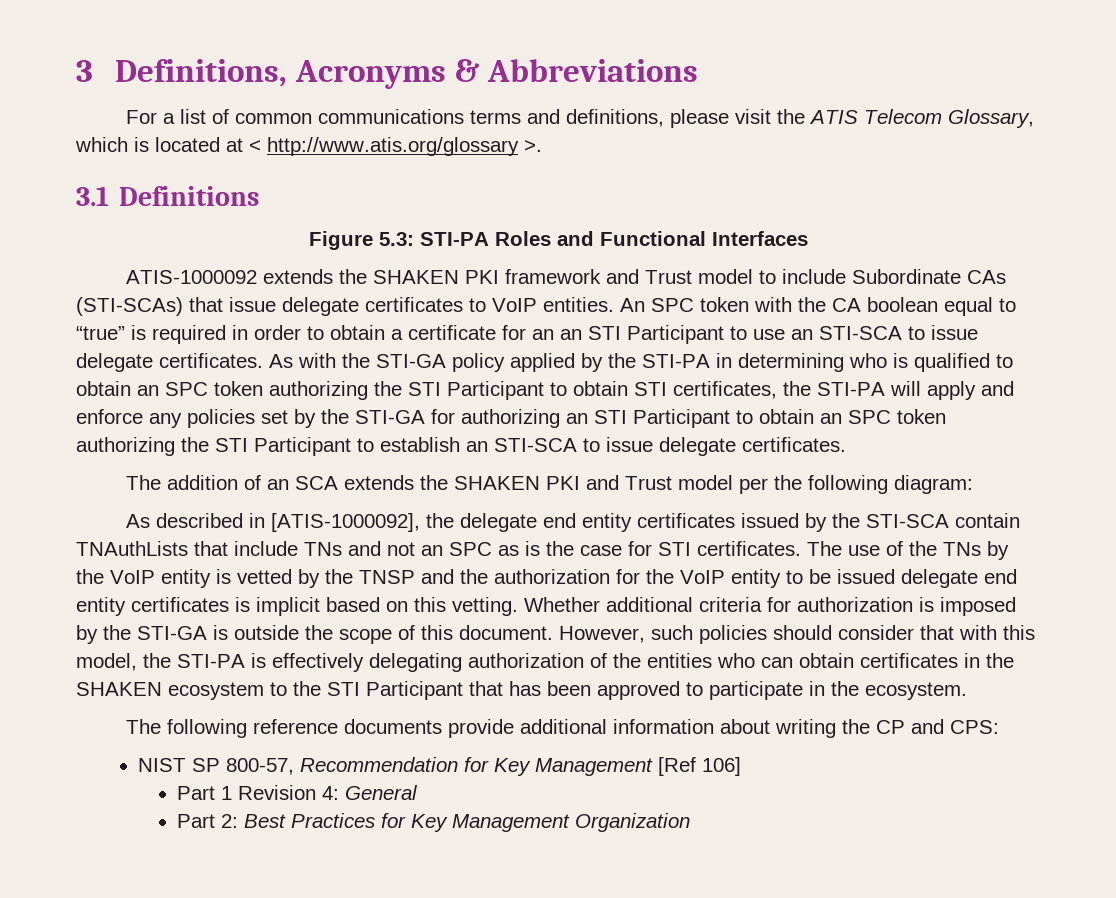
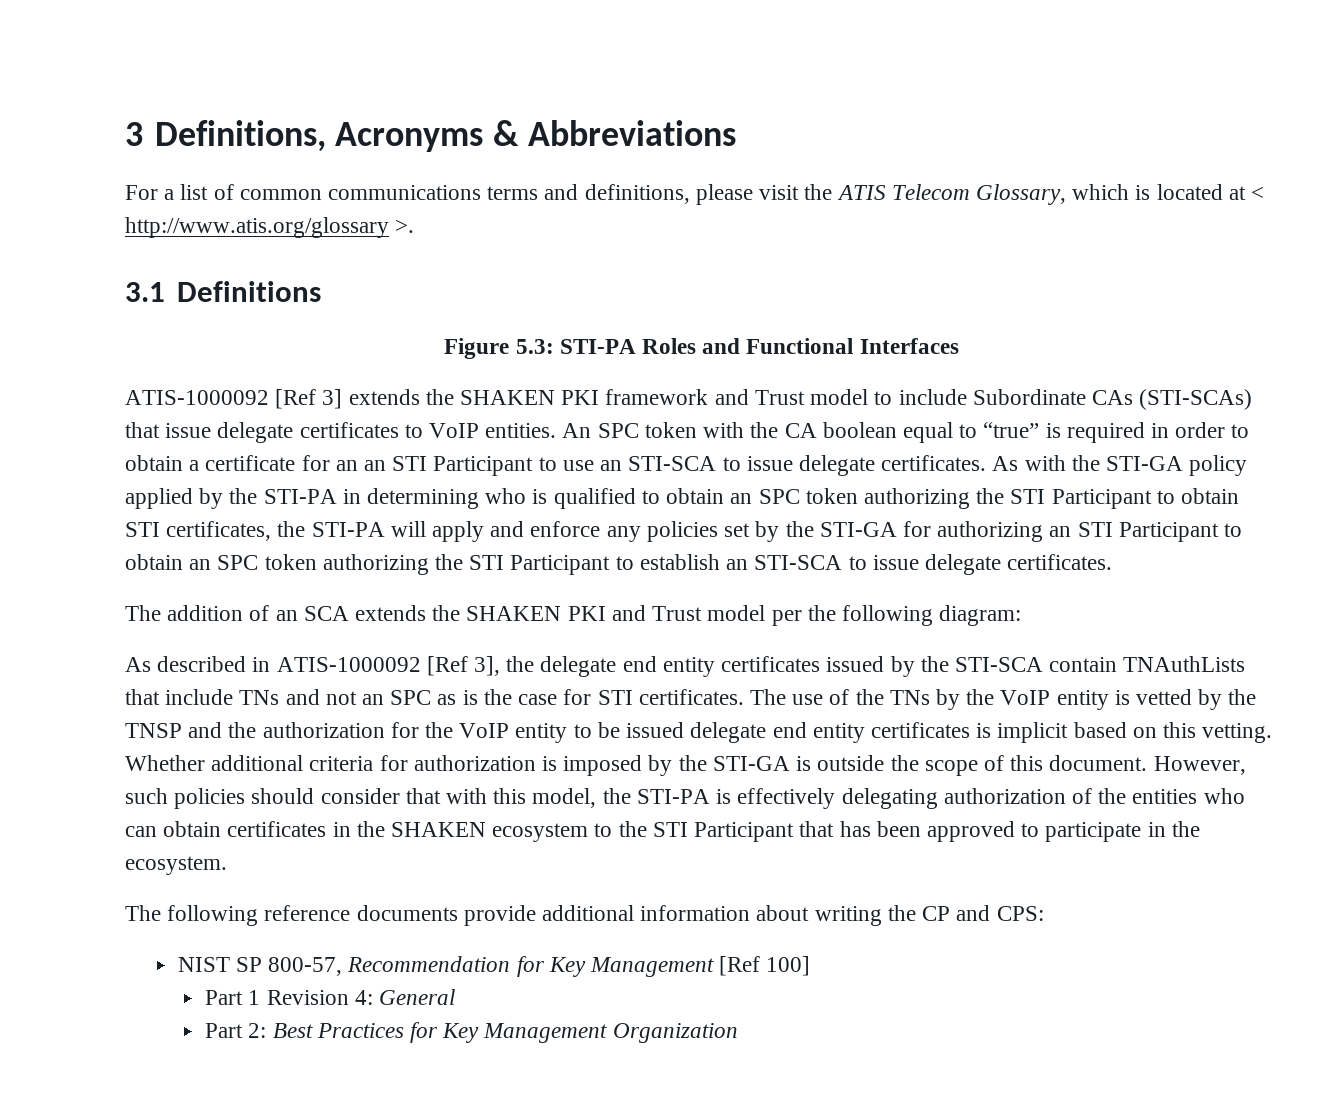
- ATIS-1000092 extends the SHAKEN PKI framework and Trust model to include Subordinate CAs (STI-SCAs) that issue delegate certificates to VoIP entities.
+ ATIS-1000092 [Ref 3] extends the SHAKEN PKI framework and Trust model to include Subordinate CAs (STI-SCAs) that issue delegate certificates to VoIP entities.
- As described in [ATIS-1000092], the delegate end entity certificates issued by the STI-SCA contain TNAuthLists that include TNs and not an SPC as is the case for STI certificates.
+ As described in ATIS-1000092 [Ref 3], the delegate end entity certificates issued by the STI-SCA contain TNAuthLists that include TNs and not an SPC as is the case for STI certificates.
- NIST SP 800-57, Recommendation for Key Management [Ref 106]
+ NIST SP 800-57, Recommendation for Key Management [Ref 100]

